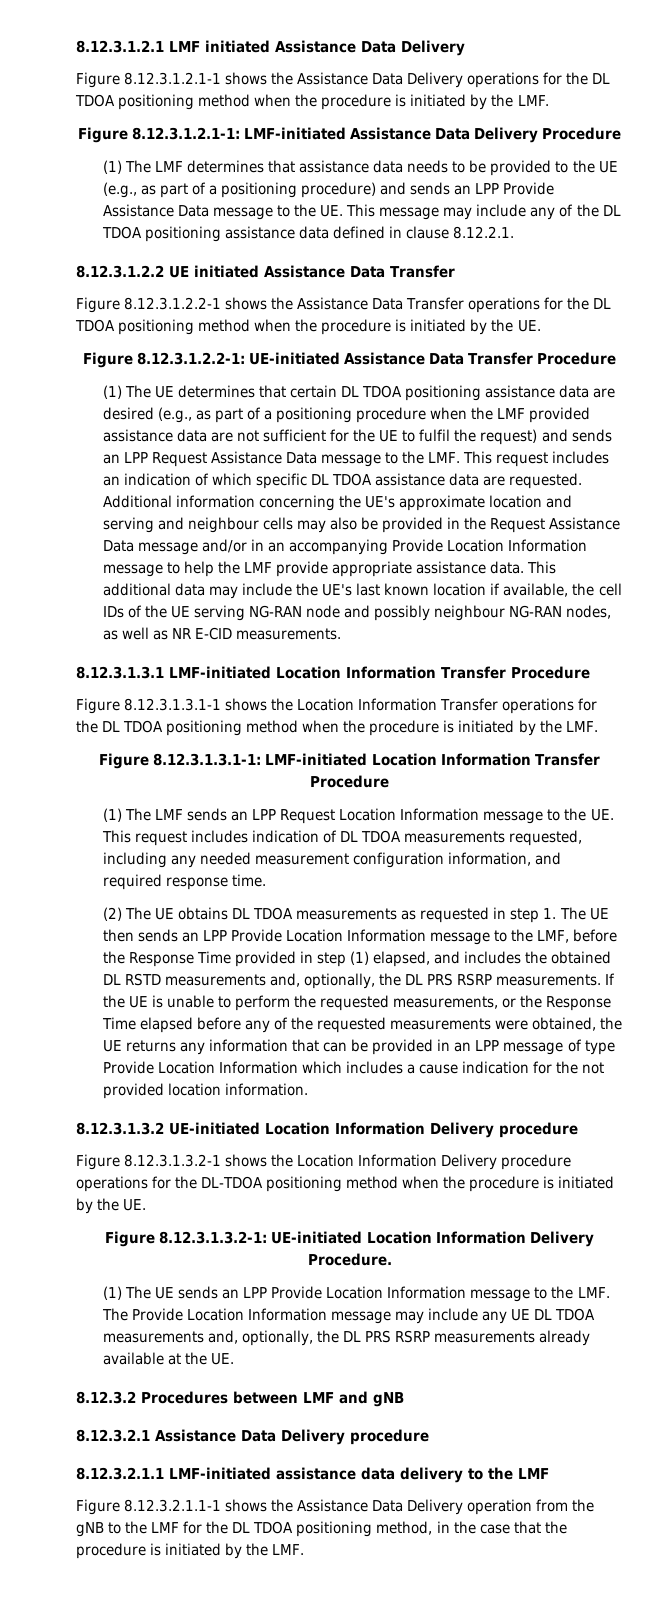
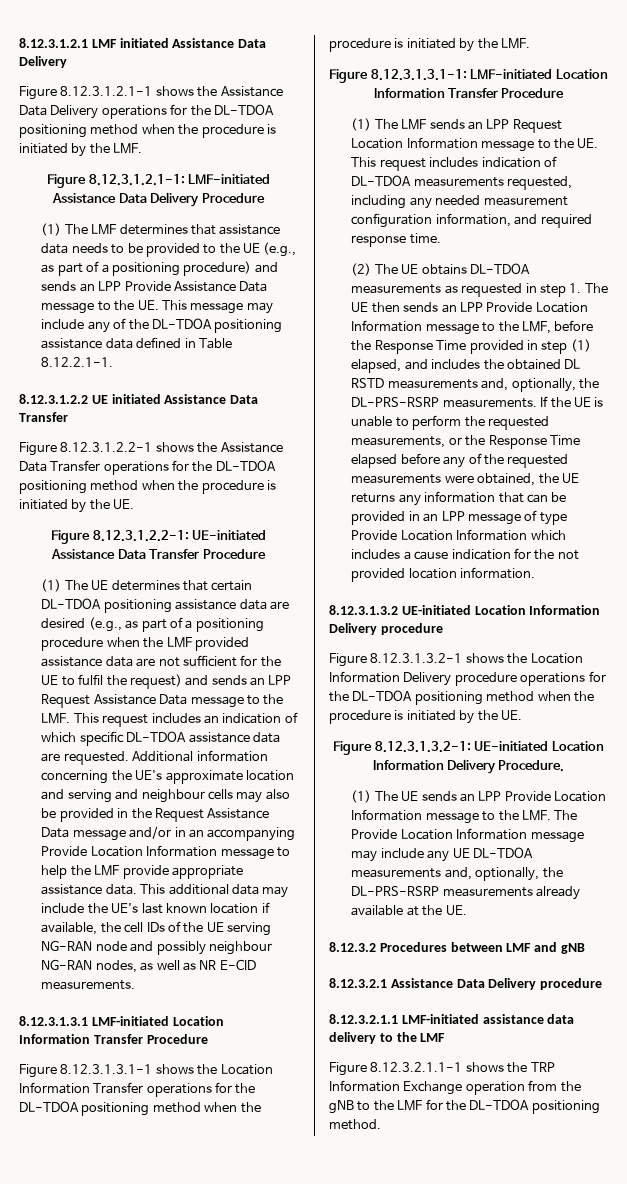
- Figure 8.12.3.1.2.1-1 shows the Assistance Data Delivery operations for the DL TDOA positioning method when the procedure is initiated by the LMF.
+ Figure 8.12.3.1.2.1-1 shows the Assistance Data Delivery operations for the DL-TDOA positioning method when the procedure is initiated by the LMF.
- (1) The LMF determines that assistance data needs to be provided to the UE (e.g., as part of a positioning procedure) and sends an LPP Provide Assistance Data message to the UE. This message may include any of the DL TDOA positioning assistance data defined in clause 8.12.2.1.
+ (1) The LMF determines that assistance data needs to be provided to the UE (e.g., as part of a positioning procedure) and sends an LPP Provide Assistance Data message to the UE. This message may include any of the DL-TDOA positioning assistance data defined in Table 8.12.2.1-1.
- Figure 8.12.3.1.2.2-1 shows the Assistance Data Transfer operations for the DL TDOA positioning method when the procedure is initiated by the UE.
+ Figure 8.12.3.1.2.2-1 shows the Assistance Data Transfer operations for the DL-TDOA positioning method when the procedure is initiated by the UE.
- (1) The UE determines that certain DL TDOA positioning assistance data are desired (e.g., as part of a positioning procedure when the LMF provided assistance data are not sufficient for the UE to fulfil the request) and sends an LPP Request Assistance Data message to the LMF. This request includes an indication of which specific DL TDOA assistance data are requested.
+ (1) The UE determines that certain DL-TDOA positioning assistance data are desired (e.g., as part of a positioning procedure when the LMF provided assistance data are not sufficient for the UE to fulfil the request) and sends an LPP Request Assistance Data message to the LMF. This request includes an indication of which specific DL-TDOA assistance data are requested.
- Figure 8.12.3.1.3.1-1 shows the Location Information Transfer operations for the DL TDOA positioning method when the procedure is initiated by the LMF.
+ Figure 8.12.3.1.3.1-1 shows the Location Information Transfer operations for the DL-TDOA positioning method when the procedure is initiated by the LMF.
- (1) The LMF sends an LPP Request Location Information message to the UE. This request includes indication of DL TDOA measurements requested, including any needed measurement configuration information, and required response time.
+ (1) The LMF sends an LPP Request Location Information message to the UE. This request includes indication of DL-TDOA measurements requested, including any needed measurement configuration information, and required response time.
- (2) The UE obtains DL TDOA measurements as requested in step 1. The UE then sends an LPP Provide Location Information message to the LMF, before the Response Time provided in step (1) elapsed, and includes the obtained DL RSTD measurements and, optionally, the DL PRS RSRP measurements.
+ (2) The UE obtains DL-TDOA measurements as requested in step 1. The UE then sends an LPP Provide Location Information message to the LMF, before the Response Time provided in step (1) elapsed, and includes the obtained DL RSTD measurements and, optionally, the DL-PRS-RSRP measurements.
- (1) The UE sends an LPP Provide Location Information message to the LMF. The Provide Location Information message may include any UE DL TDOA measurements and, optionally, the DL PRS RSRP measurements already available at the UE.
+ (1) The UE sends an LPP Provide Location Information message to the LMF. The Provide Location Information message may include any UE DL-TDOA measurements and, optionally, the DL-PRS-RSRP measurements already available at the UE.
- Figure 8.12.3.2.1.1-1 shows the Assistance Data Delivery operation from the gNB to the LMF for the DL TDOA positioning method, in the case that the procedure is initiated by the LMF.
+ Figure 8.12.3.2.1.1-1 shows the TRP Information Exchange operation from the gNB to the LMF for the DL-TDOA positioning method.

